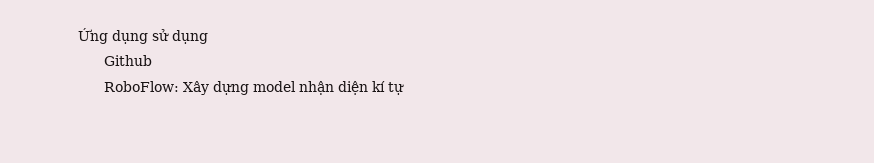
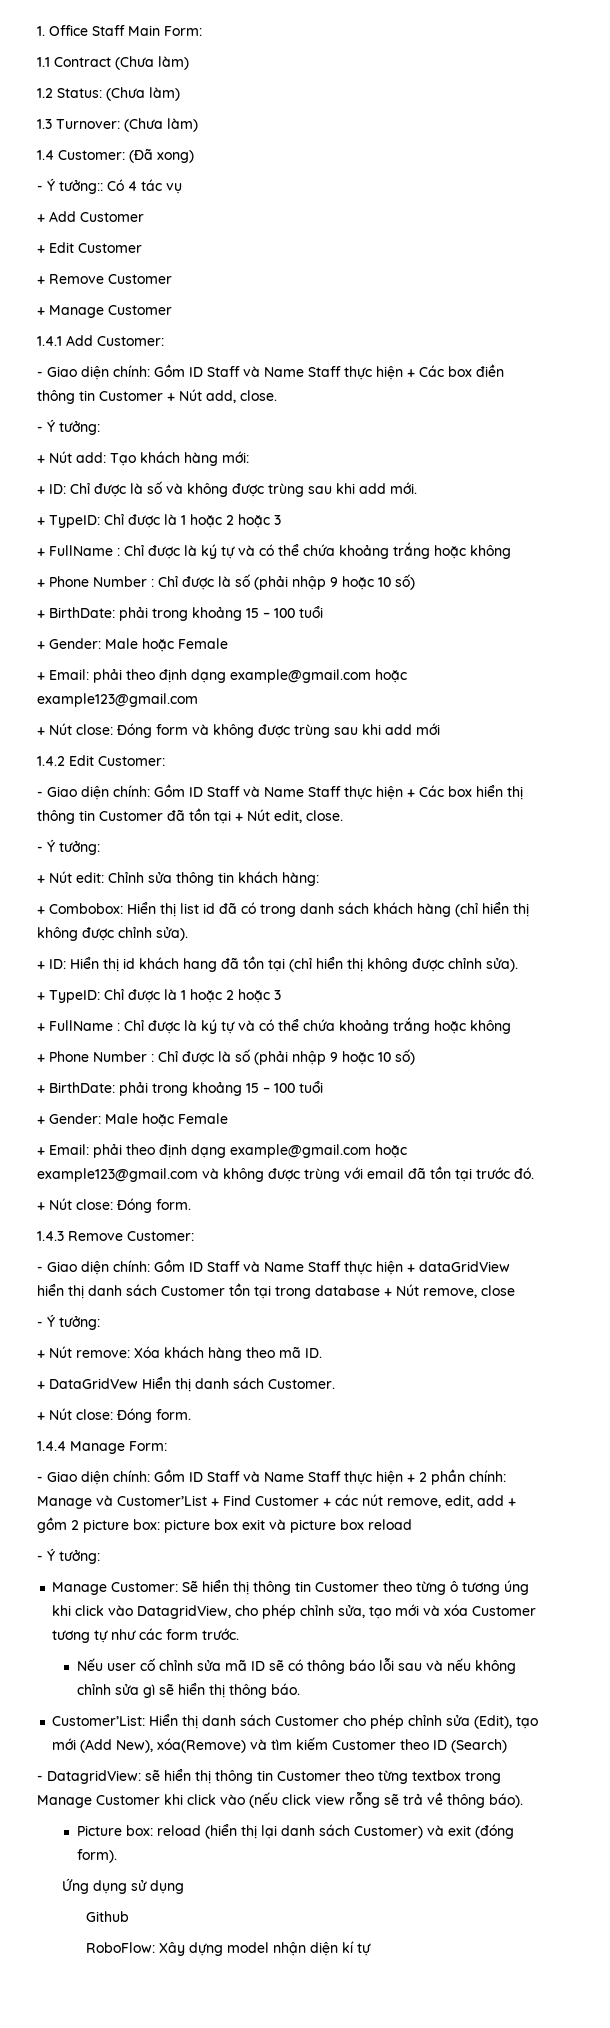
+ 1. Office Staff Main Form:
+ 1.1 Contract (Chưa làm)
+ 1.2 Status: (Chưa làm)
+ 1.3 Turnover: (Chưa làm)
+ 1.4 Customer: (Đã xong)
+ - Ý tưởng:: Có 4 tác vụ
+ + Add Customer
+ + Edit Customer
+ + Remove Customer
+ + Manage Customer
+ 1.4.1 Add Customer:
+ - Giao diện chính: Gồm ID Staff và Name Staff thực hiện + Các box điền thông tin Customer + Nút add, close.
+ - Ý tưởng:
+ + Nút add: Tạo khách hàng mới:
+ + ID: Chỉ được là số và không được trùng sau khi add mới.
+ + TypeID: Chỉ được là 1 hoặc 2 hoặc 3
+ + FullName : Chỉ được là ký tự và có thể chứa khoảng trắng hoặc không
+ + Phone Number : Chỉ được là số (phải nhập 9 hoặc 10 số)
+ + BirthDate: phải trong khoảng 15 – 100 tuổi
+ + Gender: Male hoặc Female
+ + Email: phải theo định dạng example@gmail.com hoặc example123@gmail.com
+ + Nút close: Đóng form và không được trùng sau khi add mới
+ 1.4.2 Edit Customer:
+ - Giao diện chính: Gồm ID Staff và Name Staff thực hiện + Các box hiển thị thông tin Customer đã tồn tại + Nút edit, close.
+ - Ý tưởng:
+ + Nút edit: Chỉnh sửa thông tin khách hàng:
+ + Combobox: Hiển thị list id đã có trong danh sách khách hàng (chỉ hiển thị không được chỉnh sửa).
+ + ID: Hiển thị id khách hang đã tồn tại (chỉ hiển thị không được chỉnh sửa).
+ + TypeID: Chỉ được là 1 hoặc 2 hoặc 3
+ + FullName : Chỉ được là ký tự và có thể chứa khoảng trắng hoặc không
+ + Phone Number : Chỉ được là số (phải nhập 9 hoặc 10 số)
+ + BirthDate: phải trong khoảng 15 – 100 tuổi
+ + Gender: Male hoặc Female
+ + Email: phải theo định dạng example@gmail.com hoặc example123@gmail.com và không được trùng với email đã tồn tại trước đó.
+ + Nút close: Đóng form.
+ 1.4.3 Remove Customer:
+ - Giao diện chính: Gồm ID Staff và Name Staff thực hiện + dataGridView hiển thị danh sách Customer tồn tại trong database + Nút remove, close
+ - Ý tưởng:
+ + Nút remove: Xóa khách hàng theo mã ID.
+ + DataGridVew Hiển thị danh sách Customer.
+ + Nút close: Đóng form.
+ 1.4.4 Manage Form:
+ - Giao diện chính: Gồm ID Staff và Name Staff thực hiện + 2 phần chính: Manage và Customer’List + Find Customer + các nút remove, edit, add + gồm 2 picture box: picture box exit và picture box reload
+ - Ý tưởng:
+ Manage Customer: Sẽ hiển thị thông tin Customer theo từng ô tương úng khi click vào DatagridView, cho phép chỉnh sửa, tạo mới và xóa Customer tương tự như các form trước.
+ Nếu user cố chỉnh sửa mã ID sẽ có thông báo lỗi sau và nếu không chỉnh sửa gì sẽ hiển thị thông báo.
+ Customer’List: Hiển thị danh sách Customer cho phép chỉnh sửa (Edit), tạo mới (Add New), xóa(Remove) và tìm kiếm Customer theo ID (Search)
+ - DatagridView: sẽ hiển thị thông tin Customer theo từng textbox trong Manage Customer khi click vào (nếu click view rỗng sẽ trả về thông báo).
+ Picture box: reload (hiển thị lại danh sách Customer) và exit (đóng form).

